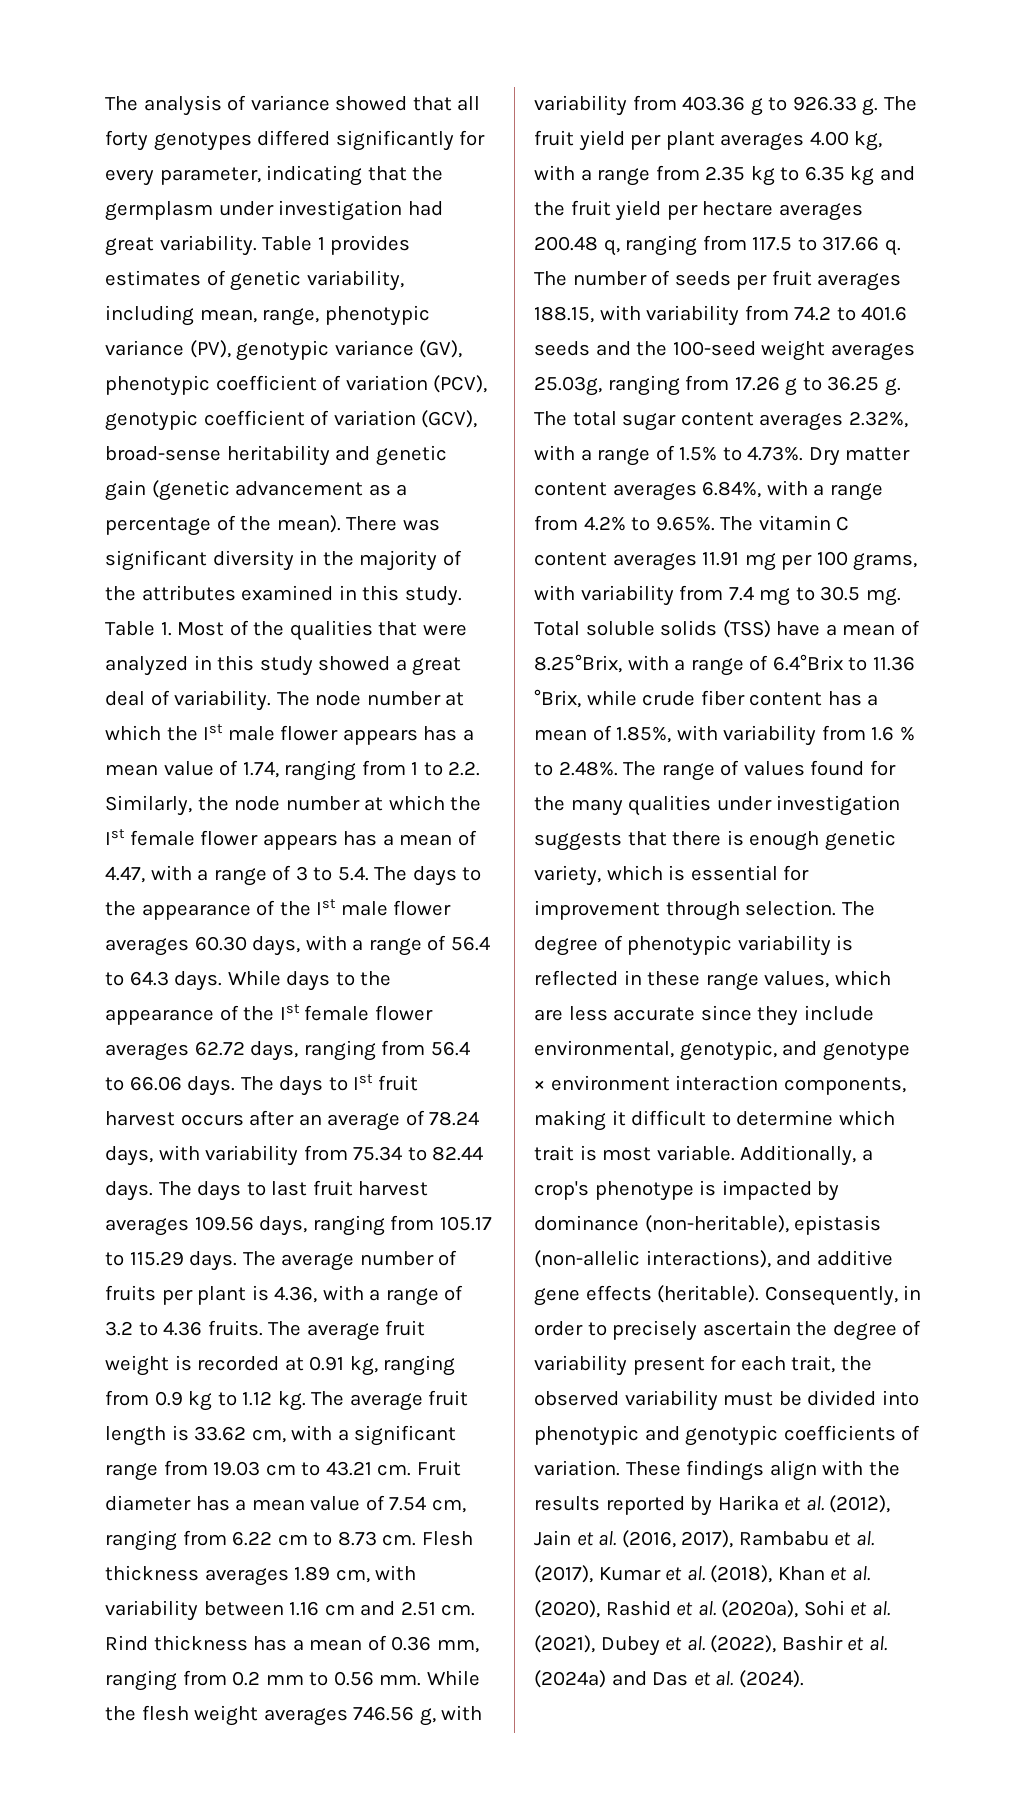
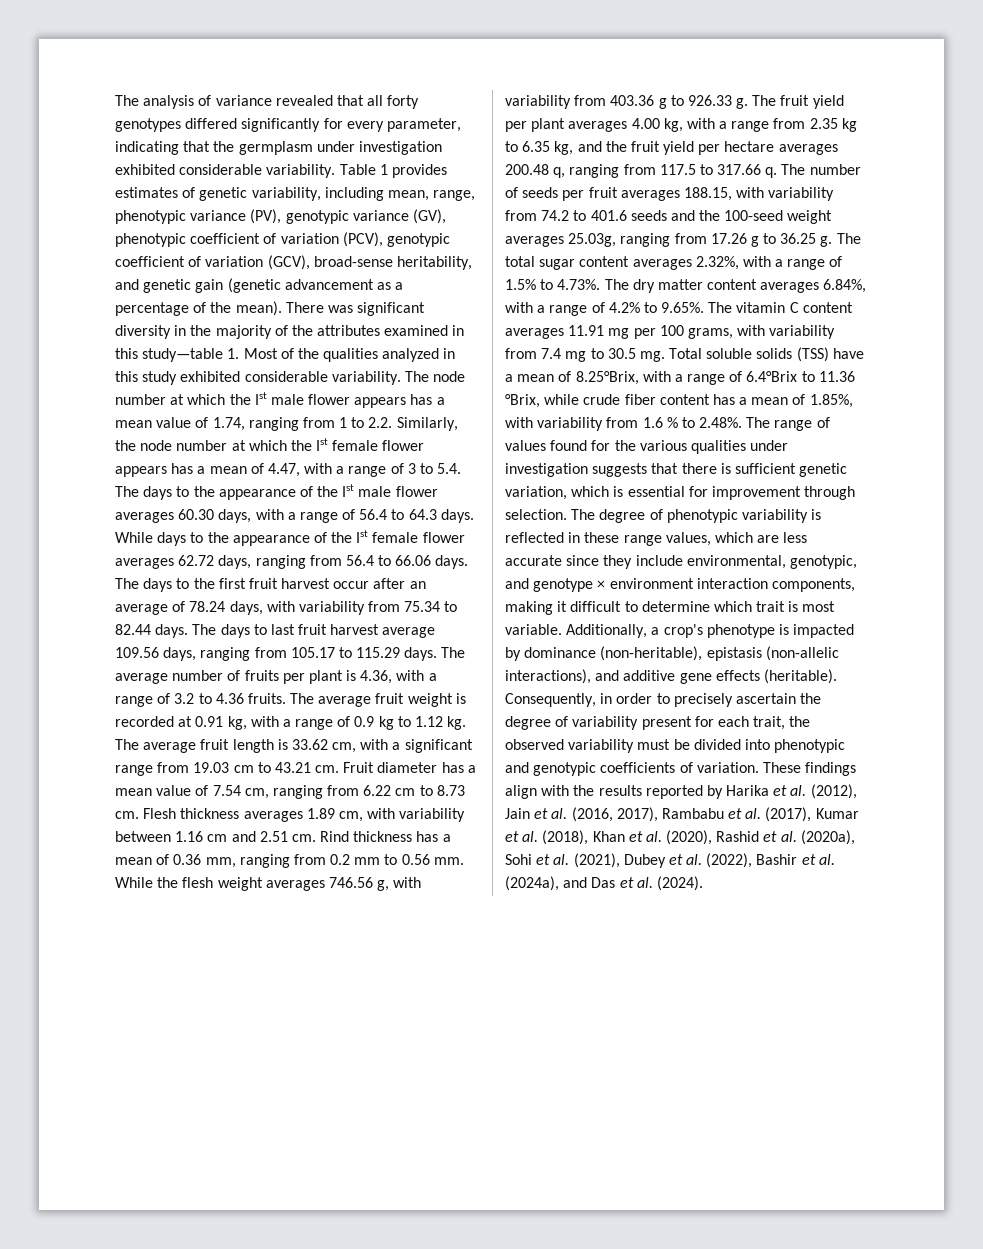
- The analysis of variance showed that all forty genotypes differed significantly for every parameter, indicating that the germplasm under investigation had great variability.
+ The analysis of variance revealed that all forty genotypes differed significantly for every parameter, indicating that the germplasm under investigation exhibited considerable variability.
- Table 1 provides estimates of genetic variability, including mean, range, phenotypic variance (PV), genotypic variance (GV), phenotypic coefficient of variation (PCV), genotypic coefficient of variation (GCV), broad-sense heritability and genetic gain (genetic advancement as a percentage of the mean).
+ Table 1 provides estimates of genetic variability, including mean, range, phenotypic variance (PV), genotypic variance (GV), phenotypic coefficient of variation (PCV), genotypic coefficient of variation (GCV), broad-sense heritability, and genetic gain (genetic advancement as a percentage of the mean).
- There was significant diversity in the majority of the attributes examined in this study. Table 1. Most of the qualities that were analyzed in this study showed a great deal of variability.
+ There was significant diversity in the majority of the attributes examined in this study—table 1. Most of the qualities analyzed in this study exhibited considerable variability.
- The days to Ist fruit harvest occurs after an average of 78.24 days, with variability from 75.34 to 82.44 days.
+ The days to the first fruit harvest occur after an average of 78.24 days, with variability from 75.34 to 82.44 days.
- The days to last fruit harvest averages 109.56 days, ranging from 105.17 to 115.29 days.
+ The days to last fruit harvest average 109.56 days, ranging from 105.17 to 115.29 days.
- The average fruit weight is recorded at 0.91 kg, ranging from 0.9 kg to 1.12 kg.
+ The average fruit weight is recorded at 0.91 kg, with a range of 0.9 kg to 1.12 kg.
- The fruit yield per plant averages 4.00 kg, with a range from 2.35 kg to 6.35 kg and the fruit yield per hectare averages 200.48 q, ranging from 117.5 to 317.66 q.
+ The fruit yield per plant averages 4.00 kg, with a range from 2.35 kg to 6.35 kg, and the fruit yield per hectare averages 200.48 q, ranging from 117.5 to 317.66 q.
- The total sugar content averages 2.32%, with a range of 1.5% to 4.73%. Dry matter content averages 6.84%, with a range from 4.2% to 9.65%. The vitamin C content averages 11.91 mg per 100 grams, with variability from 7.4 mg to 30.5 mg.
+ The total sugar content averages 2.32%, with a range of 1.5% to 4.73%. The dry matter content averages 6.84%, with a range of 4.2% to 9.65%. The vitamin C content averages 11.91 mg per 100 grams, with variability from 7.4 mg to 30.5 mg.
- Total soluble solids (TSS) have a mean of 8.25°Brix, with a range of 6.4°Brix to 11.36 °Brix, while crude fiber content has a mean of 1.85%, with variability from 1.6 % to 2.48%. The range of values found for the many qualities under investigation suggests that there is enough genetic variety, which is essential for improvement through selection.
+ Total soluble solids (TSS) have a mean of 8.25°Brix, with a range of 6.4°Brix to 11.36 °Brix, while crude fiber content has a mean of 1.85%, with variability from 1.6 % to 2.48%. The range of values found for the various qualities under investigation suggests that there is sufficient genetic variation, which is essential for improvement through selection.
- These findings align with the results reported by Harika et al. (2012), Jain et al. (2016, 2017), Rambabu et al. (2017), Kumar et al. (2018), Khan et al. (2020), Rashid et al. (2020a), Sohi et al. (2021), Dubey et al. (2022), Bashir et al. (2024a) and Das et al. (2024).
+ These findings align with the results reported by Harika et al. (2012), Jain et al. (2016, 2017), Rambabu et al. (2017), Kumar et al. (2018), Khan et al. (2020), Rashid et al. (2020a), Sohi et al. (2021), Dubey et al. (2022), Bashir et al. (2024a), and Das et al. (2024).

